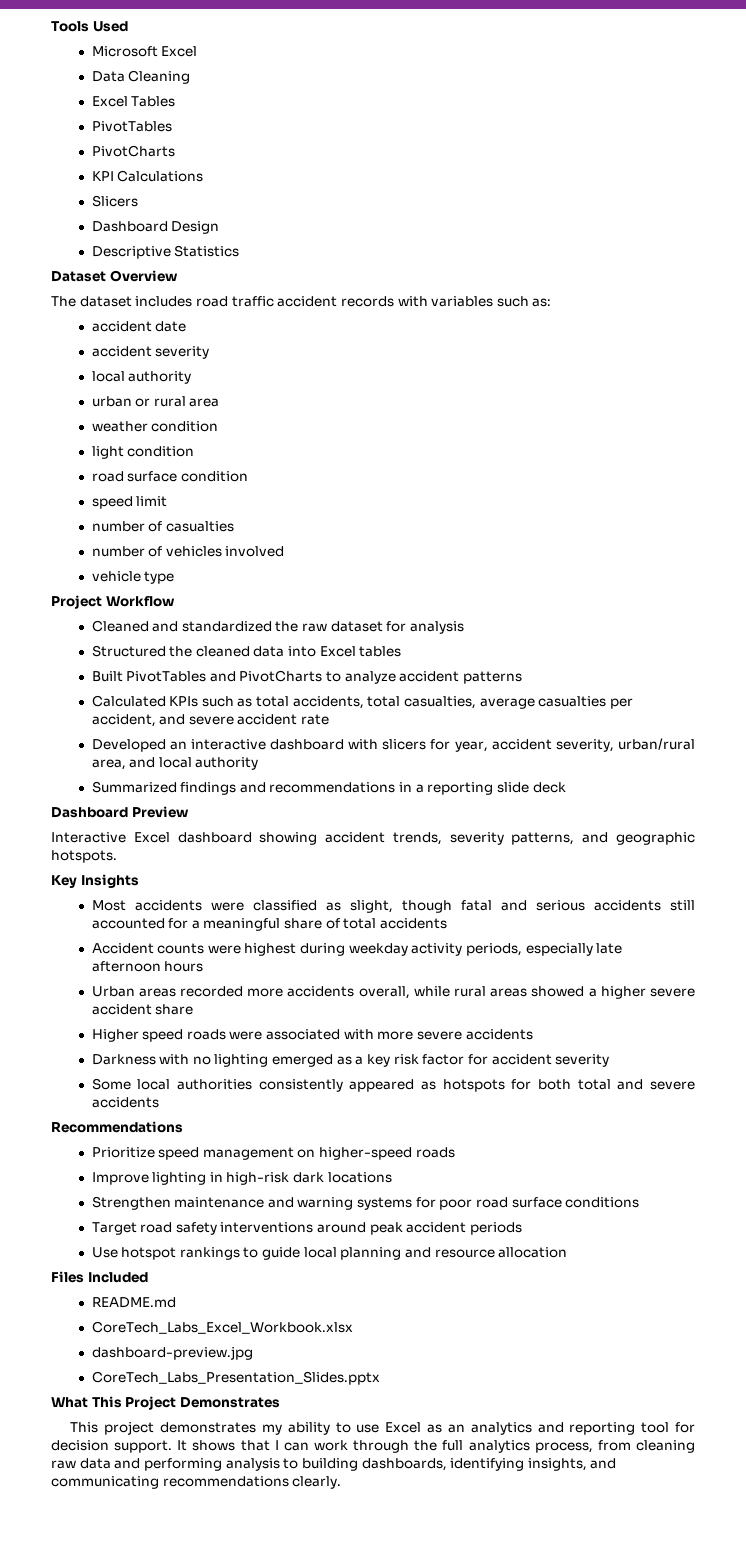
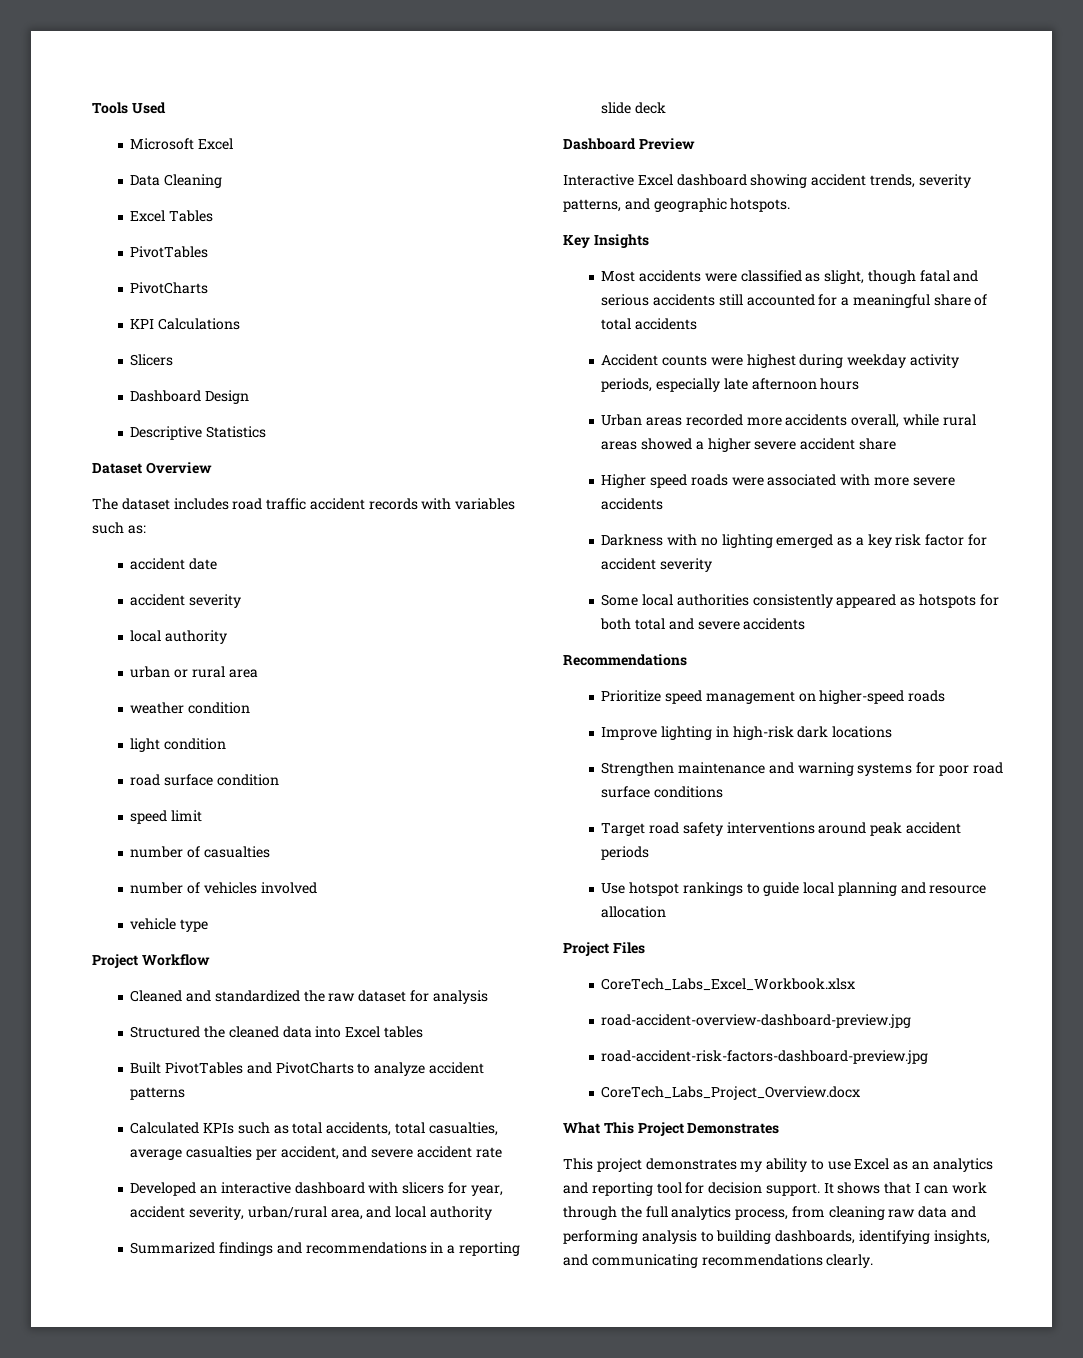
- Files Included
- README.md
+ Project Files
- dashboard-preview.jpg
- CoreTech_Labs_Presentation_Slides.pptx
+ road-accident-overview-dashboard-preview.jpg
+ road-accident-risk-factors-dashboard-preview.jpg
+ CoreTech_Labs_Project_Overview.docx

